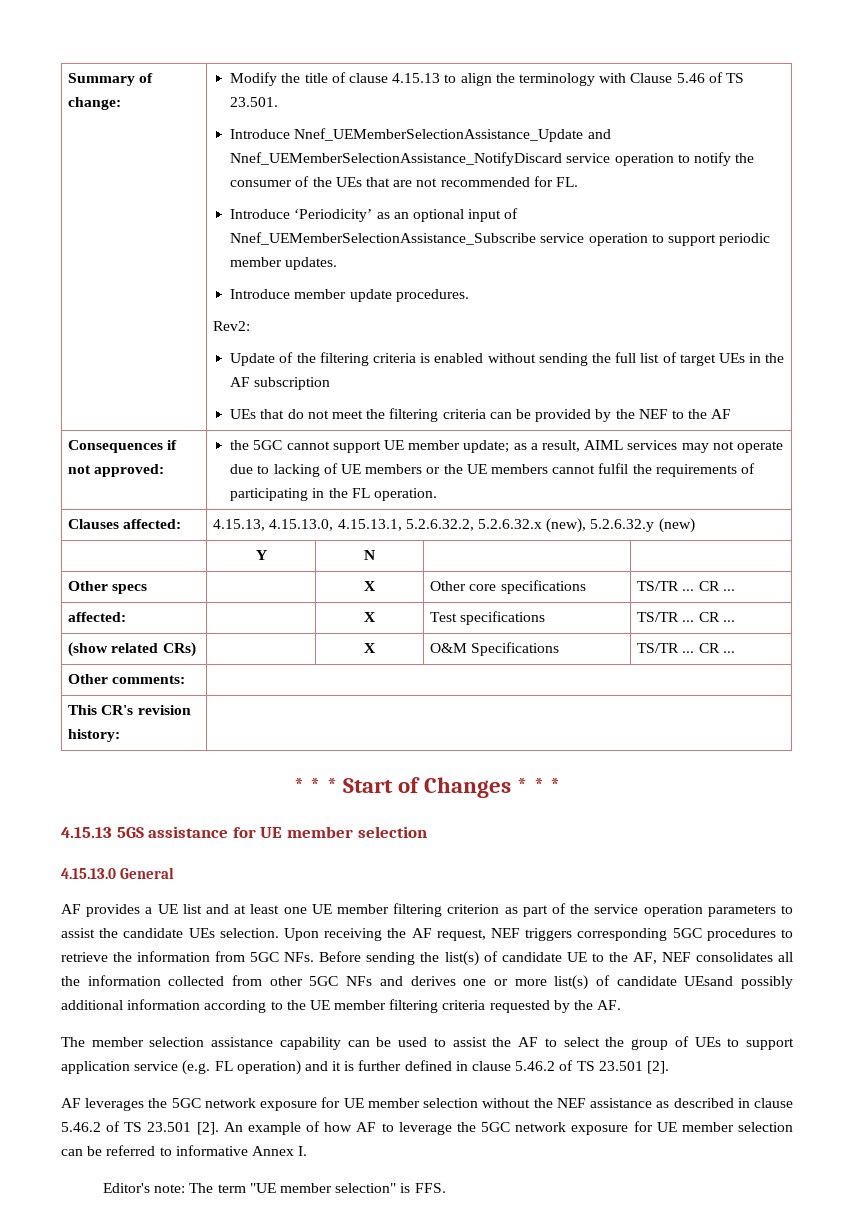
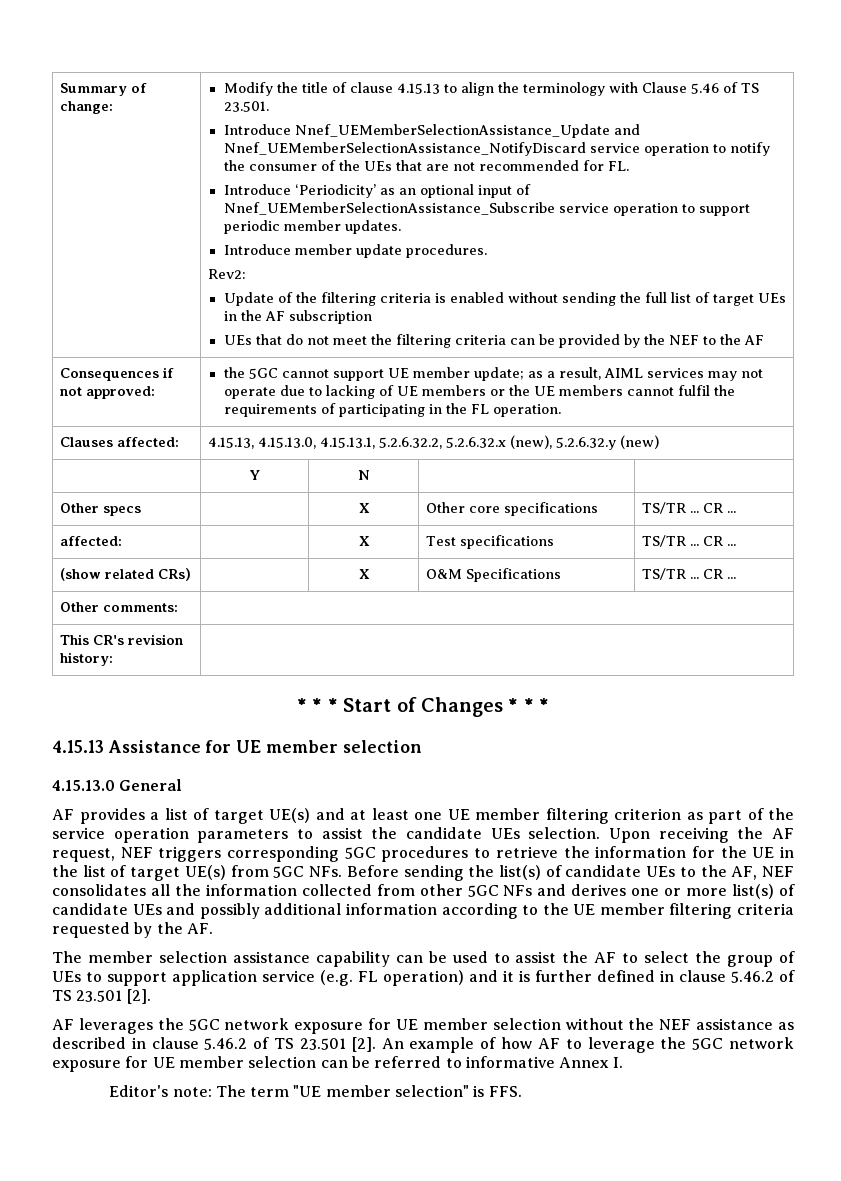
- 4.15.13 5GS assistance for UE member selection
+ 4.15.13 Assistance for UE member selection
- AF provides a UE list and at least one UE member filtering criterion as part of the service operation parameters to assist the candidate UEs selection.
+ AF provides a list of target UE(s) and at least one UE member filtering criterion as part of the service operation parameters to assist the candidate UEs selection.
- Upon receiving the AF request, NEF triggers corresponding 5GC procedures to retrieve the information from 5GC NFs. Before sending the list(s) of candidate UE to the AF, NEF consolidates all the information collected from other 5GC NFs and derives one or more list(s) of candidate UEsand possibly additional information according to the UE member filtering criteria requested by the AF.
+ Upon receiving the AF request, NEF triggers corresponding 5GC procedures to retrieve the information for the UE in the list of target UE(s) from 5GC NFs. Before sending the list(s) of candidate UEs to the AF, NEF consolidates all the information collected from other 5GC NFs and derives one or more list(s) of candidate UEs and possibly additional information according to the UE member filtering criteria requested by the AF.

